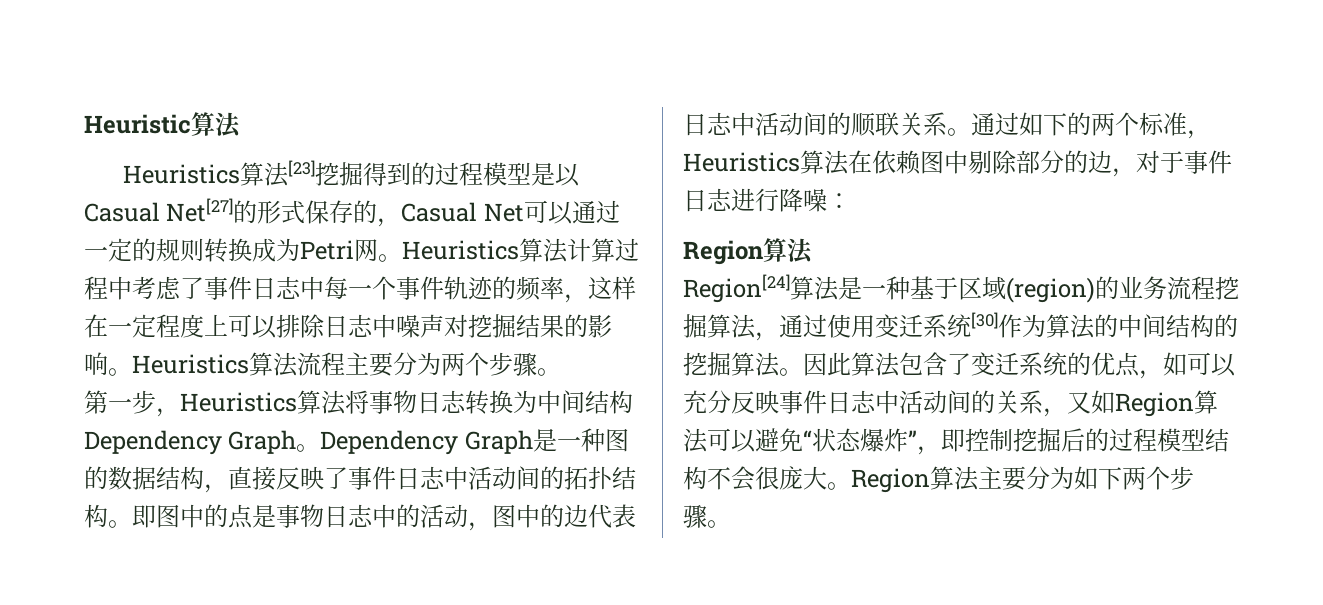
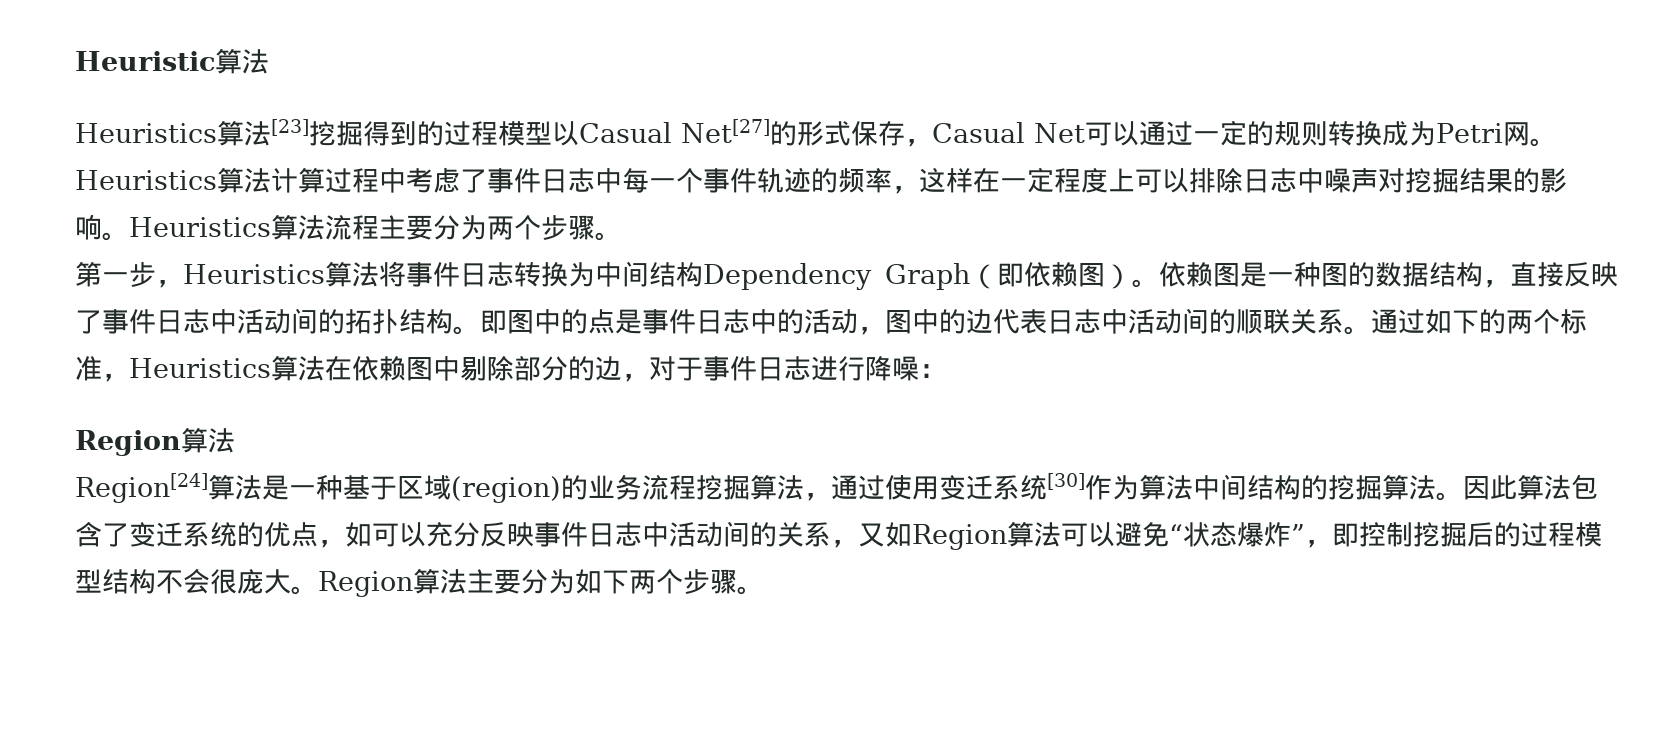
- Heuristics算法[23]挖掘得到的过程模型是以Casual Net[27]的形式保存的，Casual Net可以通过一定的规则转换成为Petri网。
+ Heuristics算法[23]挖掘得到的过程模型以Casual Net[27]的形式保存，Casual Net可以通过一定的规则转换成为Petri网。
- 第一步，Heuristics算法将事物日志转换为中间结构Dependency Graph。Dependency Graph是一种图的数据结构，直接反映了事件日志中活动间的拓扑结构。
+ 第一步，Heuristics算法将事件日志转换为中间结构Dependency Graph（即依赖图）。依赖图是一种图的数据结构，直接反映了事件日志中活动间的拓扑结构。
- 即图中的点是事物日志中的活动，图中的边代表日志中活动间的顺联关系。
+ 即图中的点是事件日志中的活动，图中的边代表日志中活动间的顺联关系。
- Region[24]算法是一种基于区域(region)的业务流程挖掘算法，通过使用变迁系统[30]作为算法的中间结构的挖掘算法。
+ Region[24]算法是一种基于区域(region)的业务流程挖掘算法，通过使用变迁系统[30]作为算法中间结构的挖掘算法。

